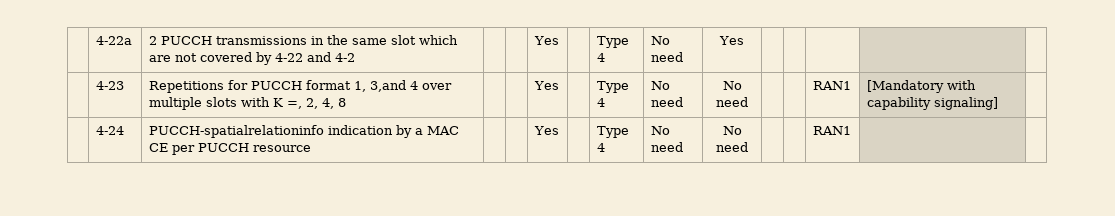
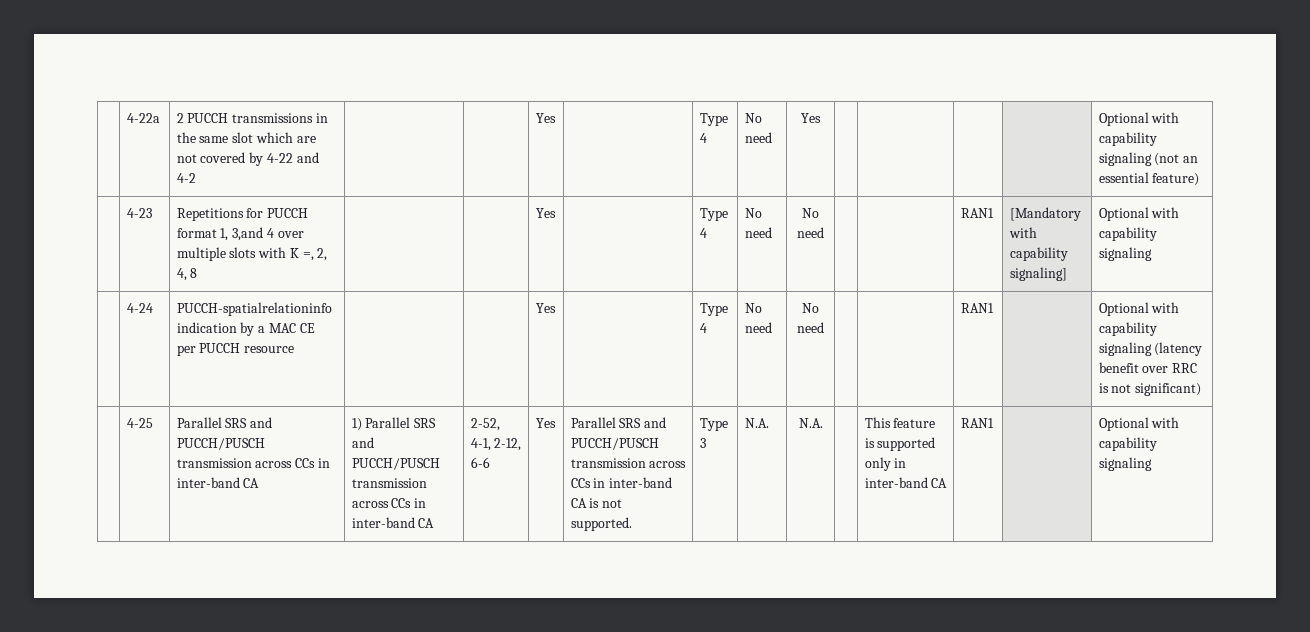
- | 4-22a | 2 PUCCH transmissions in the same slot which are not covered by 4-22 and 4-2 | | | Yes | | Type 4 | No need | Yes | | | | |
+ | 4-22a | 2 PUCCH transmissions in the same slot which are not covered by 4-22 and 4-2 | | | Yes | | Type 4 | No need | Yes | | | | | Optional with capability signaling (not an essential feature)
- | 4-23 | Repetitions for PUCCH format 1, 3,and 4 over multiple slots with K =, 2, 4, 8 | | | Yes | | Type 4 | No need | No need | | | RAN1 | [Mandatory with capability signaling] |
+ | 4-23 | Repetitions for PUCCH format 1, 3,and 4 over multiple slots with K =, 2, 4, 8 | | | Yes | | Type 4 | No need | No need | | | RAN1 | [Mandatory with capability signaling] | Optional with capability signaling
- | 4-24 | PUCCH-spatialrelationinfo indication by a MAC CE per PUCCH resource | | | Yes | | Type 4 | No need | No need | | | RAN1 | |
+ | 4-24 | PUCCH-spatialrelationinfo indication by a MAC CE per PUCCH resource | | | Yes | | Type 4 | No need | No need | | | RAN1 | | Optional with capability signaling (latency benefit over RRC is not significant)
+ | 4-25 | Parallel SRS and PUCCH/PUSCH transmission across CCs in inter-band CA | 1) Parallel SRS and PUCCH/PUSCH transmission across CCs in inter-band CA | 2-52, 4-1, 2-12, 6-6 | Yes | Parallel SRS and PUCCH/PUSCH transmission across CCs in inter-band CA is not supported. | Type 3 | N.A. | N.A. | | This feature is supported only in inter-band CA | RAN1 | | Optional with capability signaling

